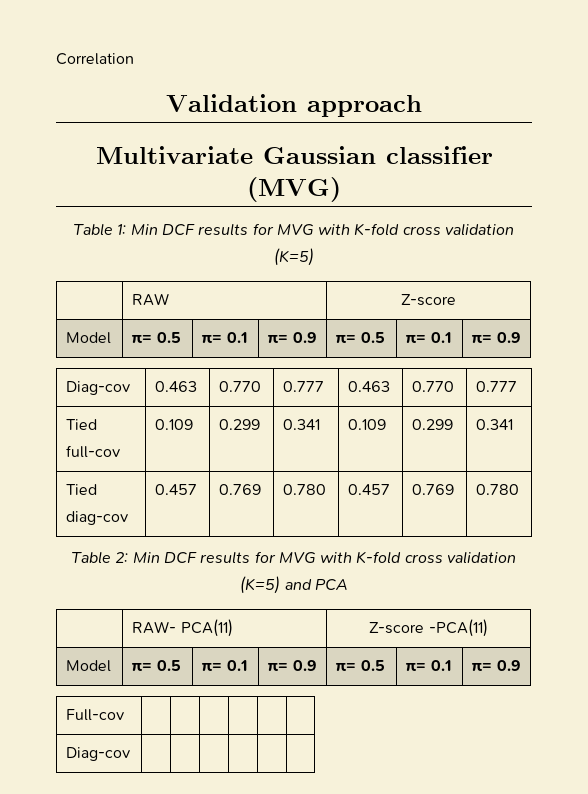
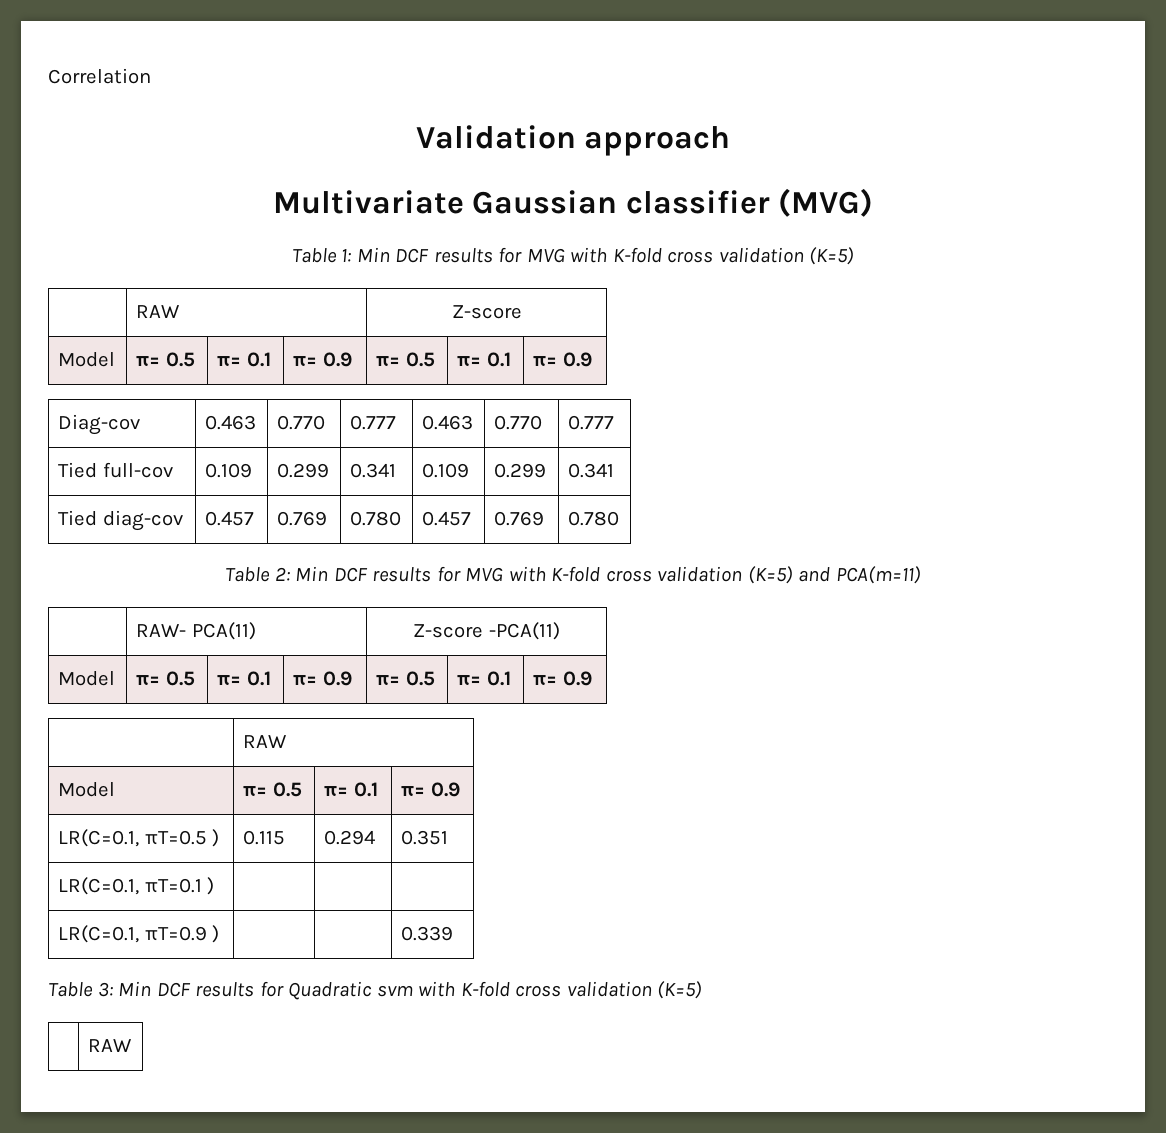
- Table 2: Min DCF results for MVG with K-fold cross validation (K=5) and PCA
+ Table 2: Min DCF results for MVG with K-fold cross validation (K=5) and PCA(m=11)
  | RAW- PCA(11) | Z-score -PCA(11)
  Model | π= 0.5 | π= 0.1 | π= 0.9 | π= 0.5 | π= 0.1 | π= 0.9
- Full-cov | | | | | |
- Diag-cov | | | | | |
+ | RAW
+ Model | π= 0.5 | π= 0.1 | π= 0.9
+ LR(C=0.1, πT=0.5 ) | 0.115 | 0.294 | 0.351
+ LR(C=0.1, πT=0.1 ) | | |
+ LR(C=0.1, πT=0.9 ) | | | 0.339
+ Table 3: Min DCF results for Quadratic svm with K-fold cross validation (K=5)
+ | RAW

